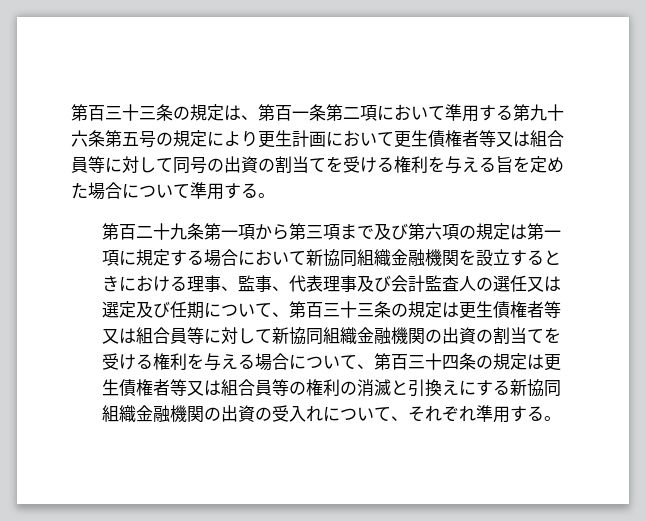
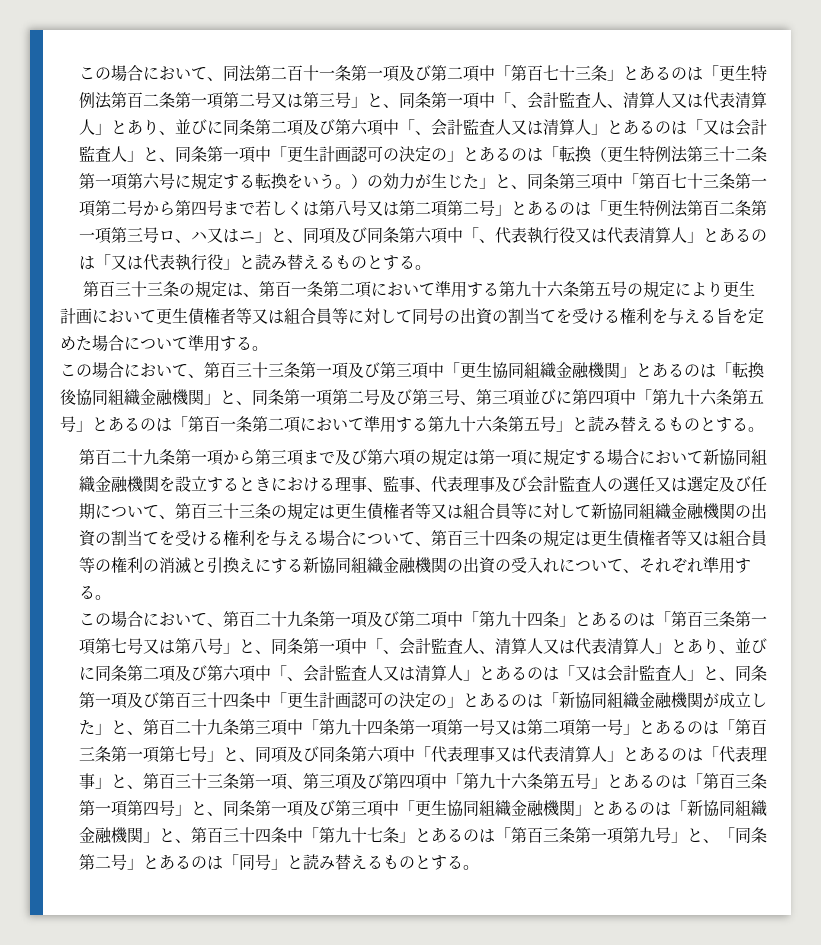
+ この場合において、同法第二百十一条第一項及び第二項中「第百七十三条」とあるのは「更生特例法第百二条第一項第二号又は第三号」と、同条第一項中「、会計監査人、清算人又は代表清算人」とあり、並びに同条第二項及び第六項中「、会計監査人又は清算人」とあるのは「又は会計監査人」と、同条第一項中「更生計画認可の決定の」とあるのは「転換（更生特例法第三十二条第一項第六号に規定する転換をいう。）の効力が生じた」と、同条第三項中「第百七十三条第一項第二号から第四号まで若しくは第八号又は第二項第二号」とあるのは「更生特例法第百二条第一項第三号ロ、ハ又はニ」と、同項及び同条第六項中「、代表執行役又は代表清算人」とあるのは「又は代表執行役」と読み替えるものとする。
+ この場合において、第百三十三条第一項及び第三項中「更生協同組織金融機関」とあるのは「転換後協同組織金融機関」と、同条第一項第二号及び第三号、第三項並びに第四項中「第九十六条第五号」とあるのは「第百一条第二項において準用する第九十六条第五号」と読み替えるものとする。
+ この場合において、第百二十九条第一項及び第二項中「第九十四条」とあるのは「第百三条第一項第七号又は第八号」と、同条第一項中「、会計監査人、清算人又は代表清算人」とあり、並びに同条第二項及び第六項中「、会計監査人又は清算人」とあるのは「又は会計監査人」と、同条第一項及び第百三十四条中「更生計画認可の決定の」とあるのは「新協同組織金融機関が成立した」と、第百二十九条第三項中「第九十四条第一項第一号又は第二項第一号」とあるのは「第百三条第一項第七号」と、同項及び同条第六項中「代表理事又は代表清算人」とあるのは「代表理事」と、第百三十三条第一項、第三項及び第四項中「第九十六条第五号」とあるのは「第百三条第一項第四号」と、同条第一項及び第三項中「更生協同組織金融機関」とあるのは「新協同組織金融機関」と、第百三十四条中「第九十七条」とあるのは「第百三条第一項第九号」と、「同条第二号」とあるのは「同号」と読み替えるものとする。

